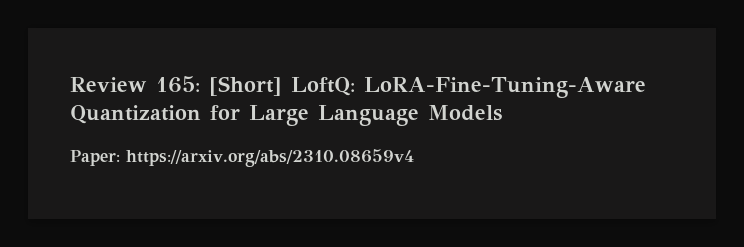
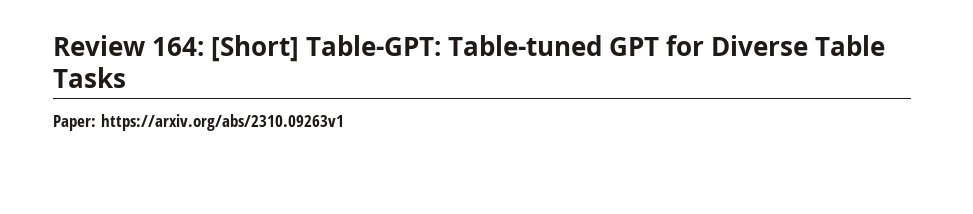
- Review 165: [Short] LoftQ: LoRA-Fine-Tuning-Aware Quantization for Large Language Models
+ Review 164: [Short] Table-GPT: Table-tuned GPT for Diverse Table Tasks
- Paper: https://arxiv.org/abs/2310.08659v4
+ Paper: https://arxiv.org/abs/2310.09263v1

